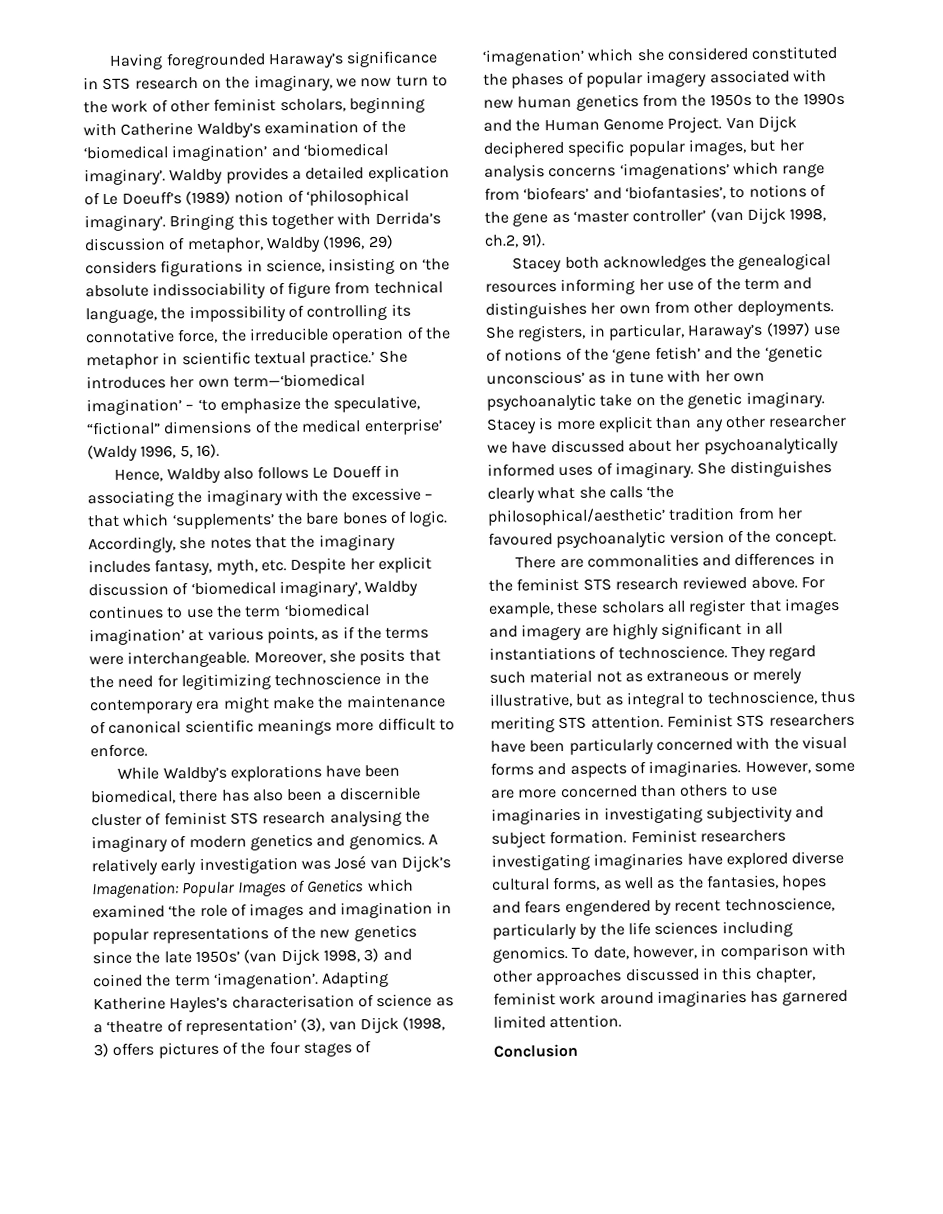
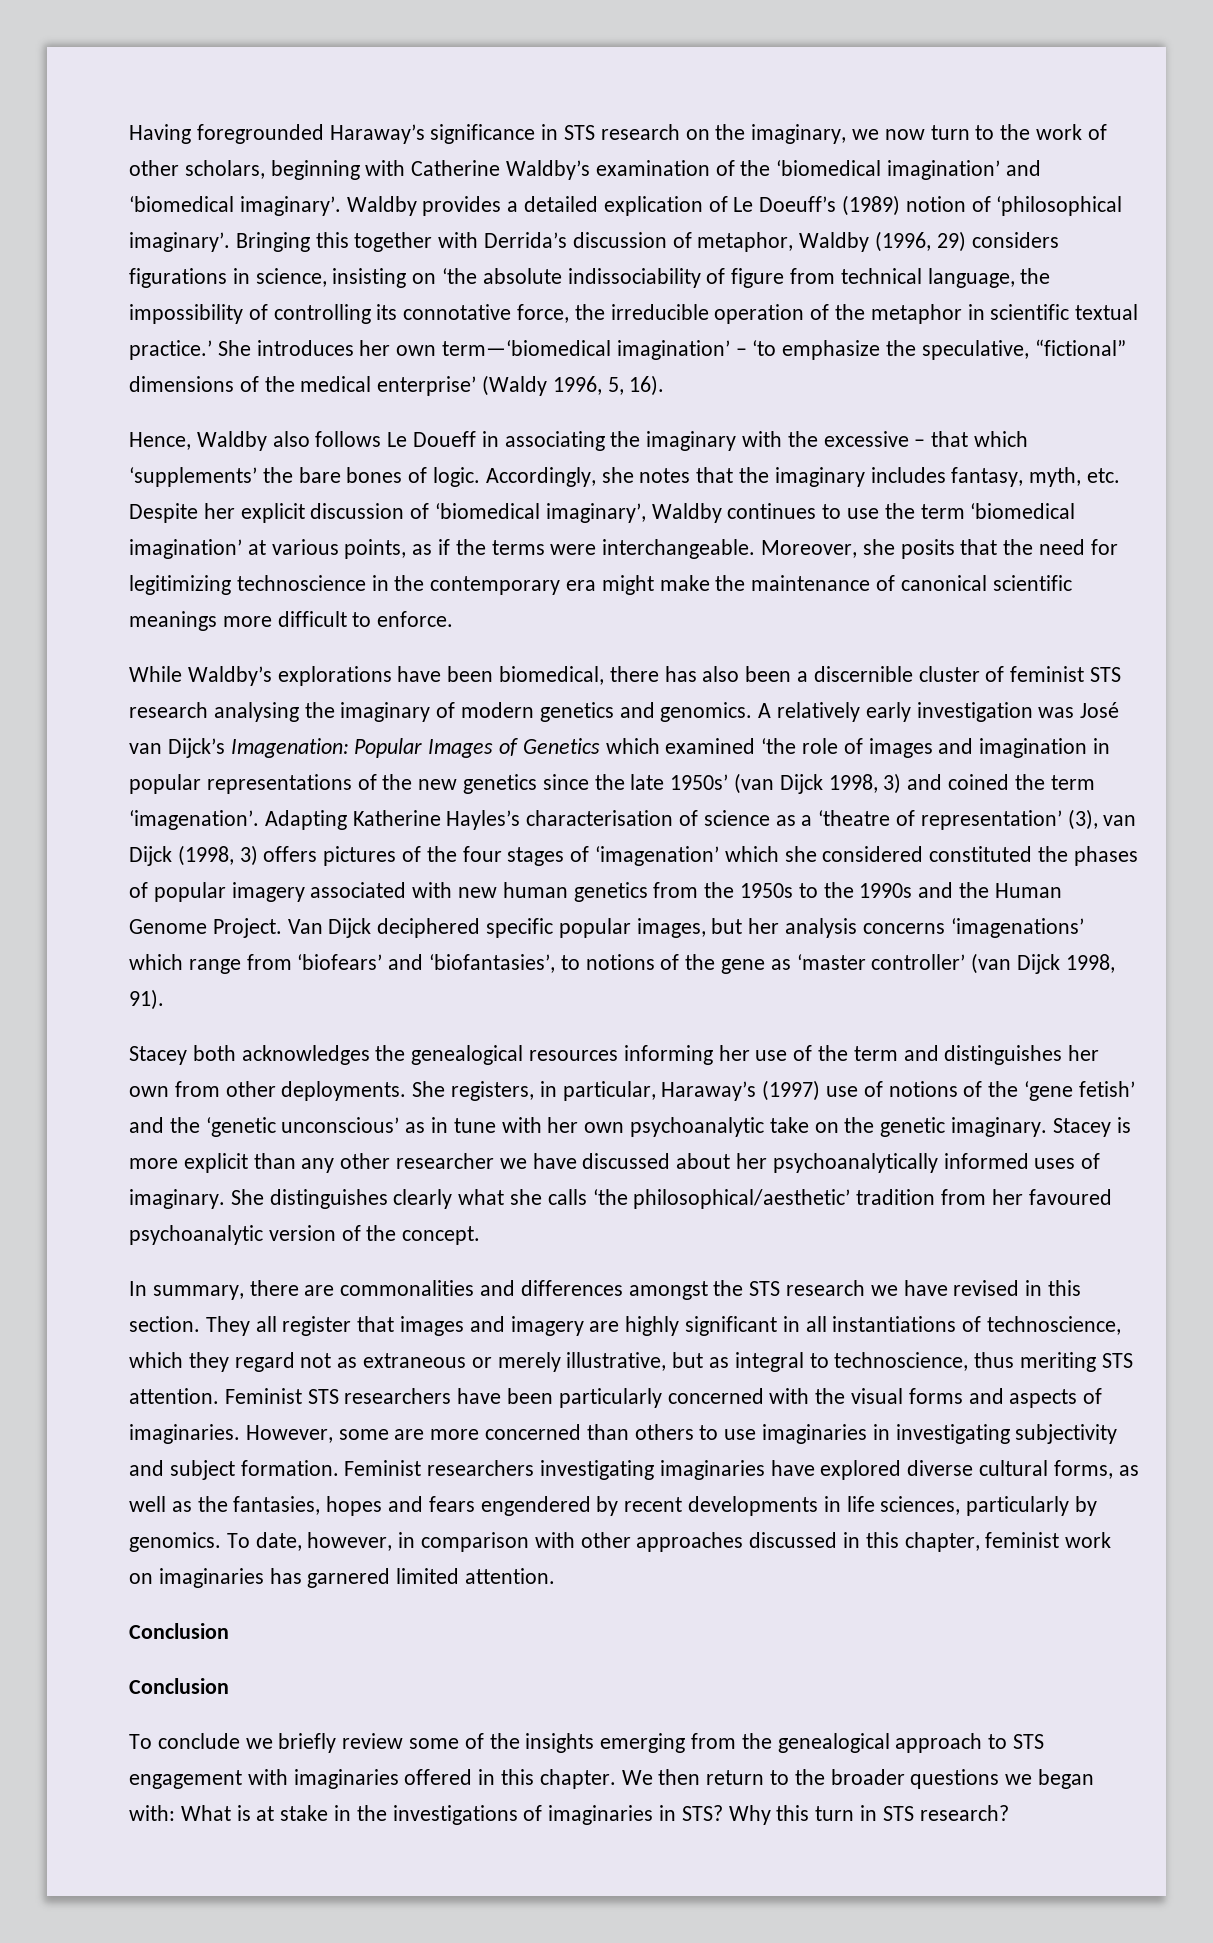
- Having foregrounded Haraway’s significance in STS research on the imaginary, we now turn to the work of other feminist scholars, beginning with Catherine Waldby’s examination of the ‘biomedical imagination’ and ‘biomedical imaginary’.
+ Having foregrounded Haraway’s significance in STS research on the imaginary, we now turn to the work of other scholars, beginning with Catherine Waldby’s examination of the ‘biomedical imagination’ and ‘biomedical imaginary’.
- Van Dijck deciphered specific popular images, but her analysis concerns ‘imagenations’ which range from ‘biofears’ and ‘biofantasies’, to notions of the gene as ‘master controller’ (van Dijck 1998, ch.2, 91).
+ Van Dijck deciphered specific popular images, but her analysis concerns ‘imagenations’ which range from ‘biofears’ and ‘biofantasies’, to notions of the gene as ‘master controller’ (van Dijck 1998, 91).
- There are commonalities and differences in the feminist STS research reviewed above. For example, these scholars all register that images and imagery are highly significant in all instantiations of technoscience. They regard such material not as extraneous or merely illustrative, but as integral to technoscience, thus meriting STS attention.
+ In summary, there are commonalities and differences amongst the STS research we have revised in this section. They all register that images and imagery are highly significant in all instantiations of technoscience, which they regard not as extraneous or merely illustrative, but as integral to technoscience, thus meriting STS attention.
- Feminist researchers investigating imaginaries have explored diverse cultural forms, as well as the fantasies, hopes and fears engendered by recent technoscience, particularly by the life sciences including genomics.
+ Feminist researchers investigating imaginaries have explored diverse cultural forms, as well as the fantasies, hopes and fears engendered by recent developments in life sciences, particularly by genomics.
- To date, however, in comparison with other approaches discussed in this chapter, feminist work around imaginaries has garnered limited attention.
+ To date, however, in comparison with other approaches discussed in this chapter, feminist work on imaginaries has garnered limited attention.
  Conclusion
+ Conclusion
+ To conclude we briefly review some of the insights emerging from the genealogical approach to STS engagement with imaginaries offered in this chapter. We then return to the broader questions we began with: What is at stake in the investigations of imaginaries in STS? Why this turn in STS research?

